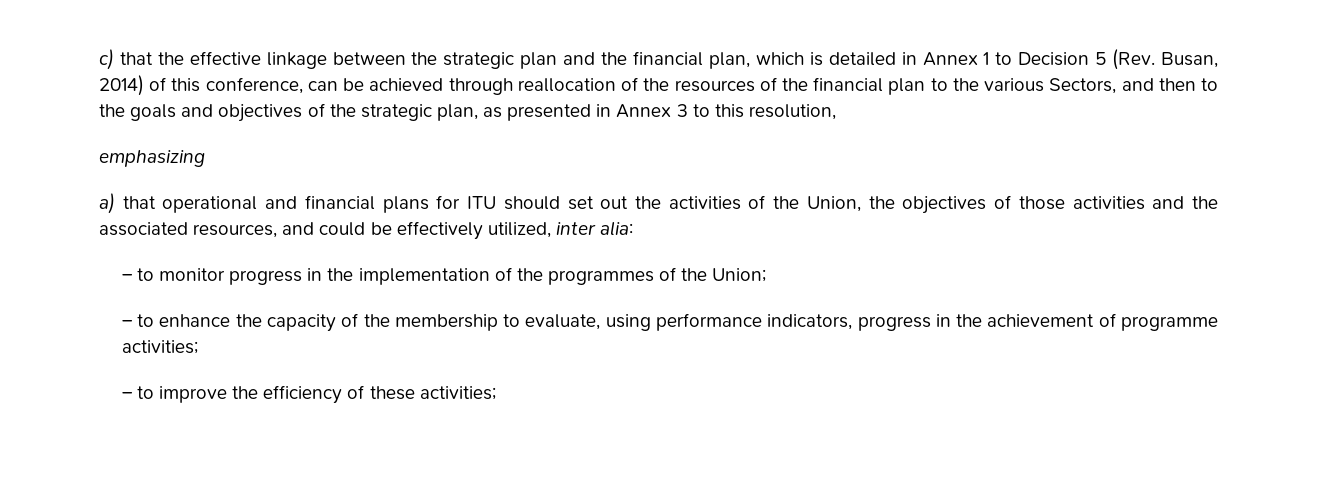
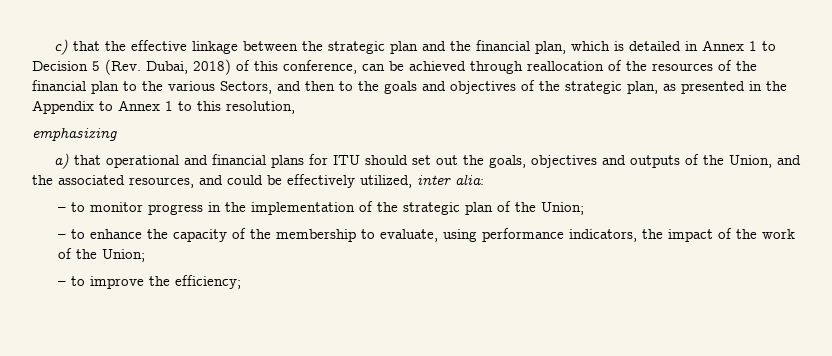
- c) that the effective linkage between the strategic plan and the financial plan, which is detailed in Annex 1 to Decision 5 (Rev. Busan, 2014) of this conference, can be achieved through reallocation of the resources of the financial plan to the various Sectors, and then to the goals and objectives of the strategic plan, as presented in Annex 3 to this resolution,
+ c) that the effective linkage between the strategic plan and the financial plan, which is detailed in Annex 1 to Decision 5 (Rev. Dubai, 2018) of this conference, can be achieved through reallocation of the resources of the financial plan to the various Sectors, and then to the goals and objectives of the strategic plan, as presented in the Appendix to Annex 1 to this resolution,
- a) that operational and financial plans for ITU should set out the activities of the Union, the objectives of those activities and the associated resources, and could be effectively utilized, inter alia:
+ a) that operational and financial plans for ITU should set out the goals, objectives and outputs of the Union, and the associated resources, and could be effectively utilized, inter alia:
- – to monitor progress in the implementation of the programmes of the Union;
+ – to monitor progress in the implementation of the strategic plan of the Union;
- – to enhance the capacity of the membership to evaluate, using performance indicators, progress in the achievement of programme activities;
+ – to enhance the capacity of the membership to evaluate, using performance indicators, the impact of the work of the Union;
- – to improve the efficiency of these activities;
+ – to improve the efficiency;

